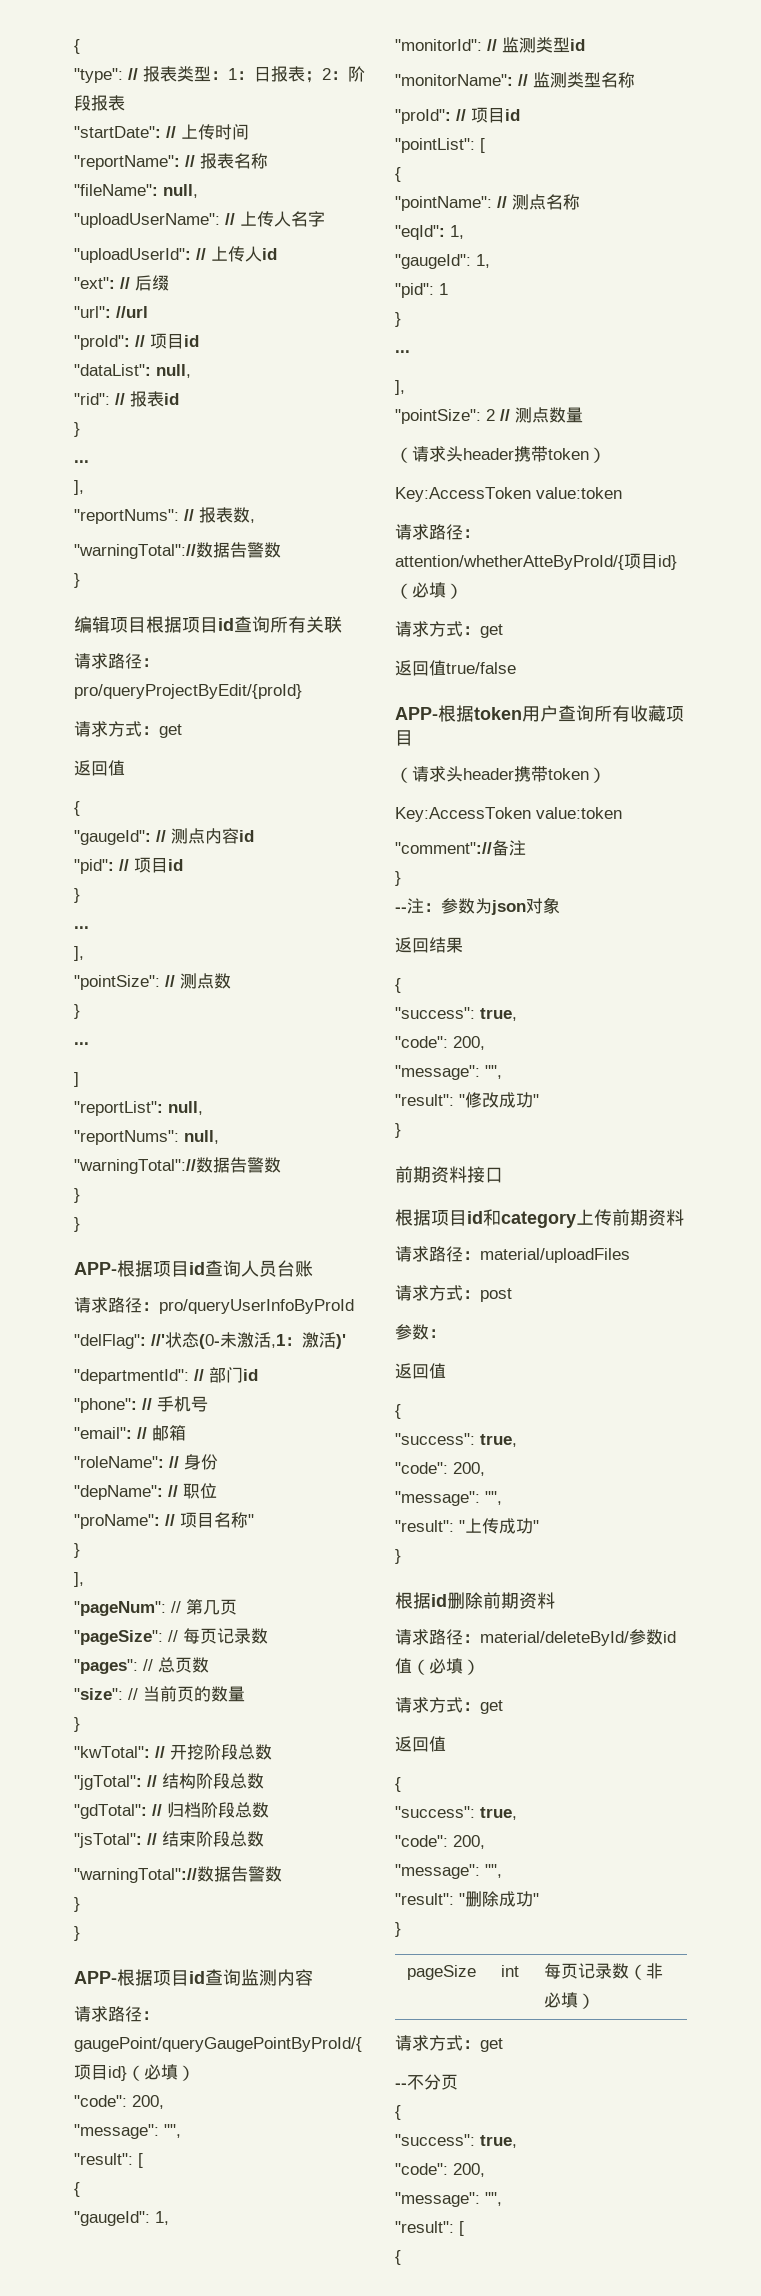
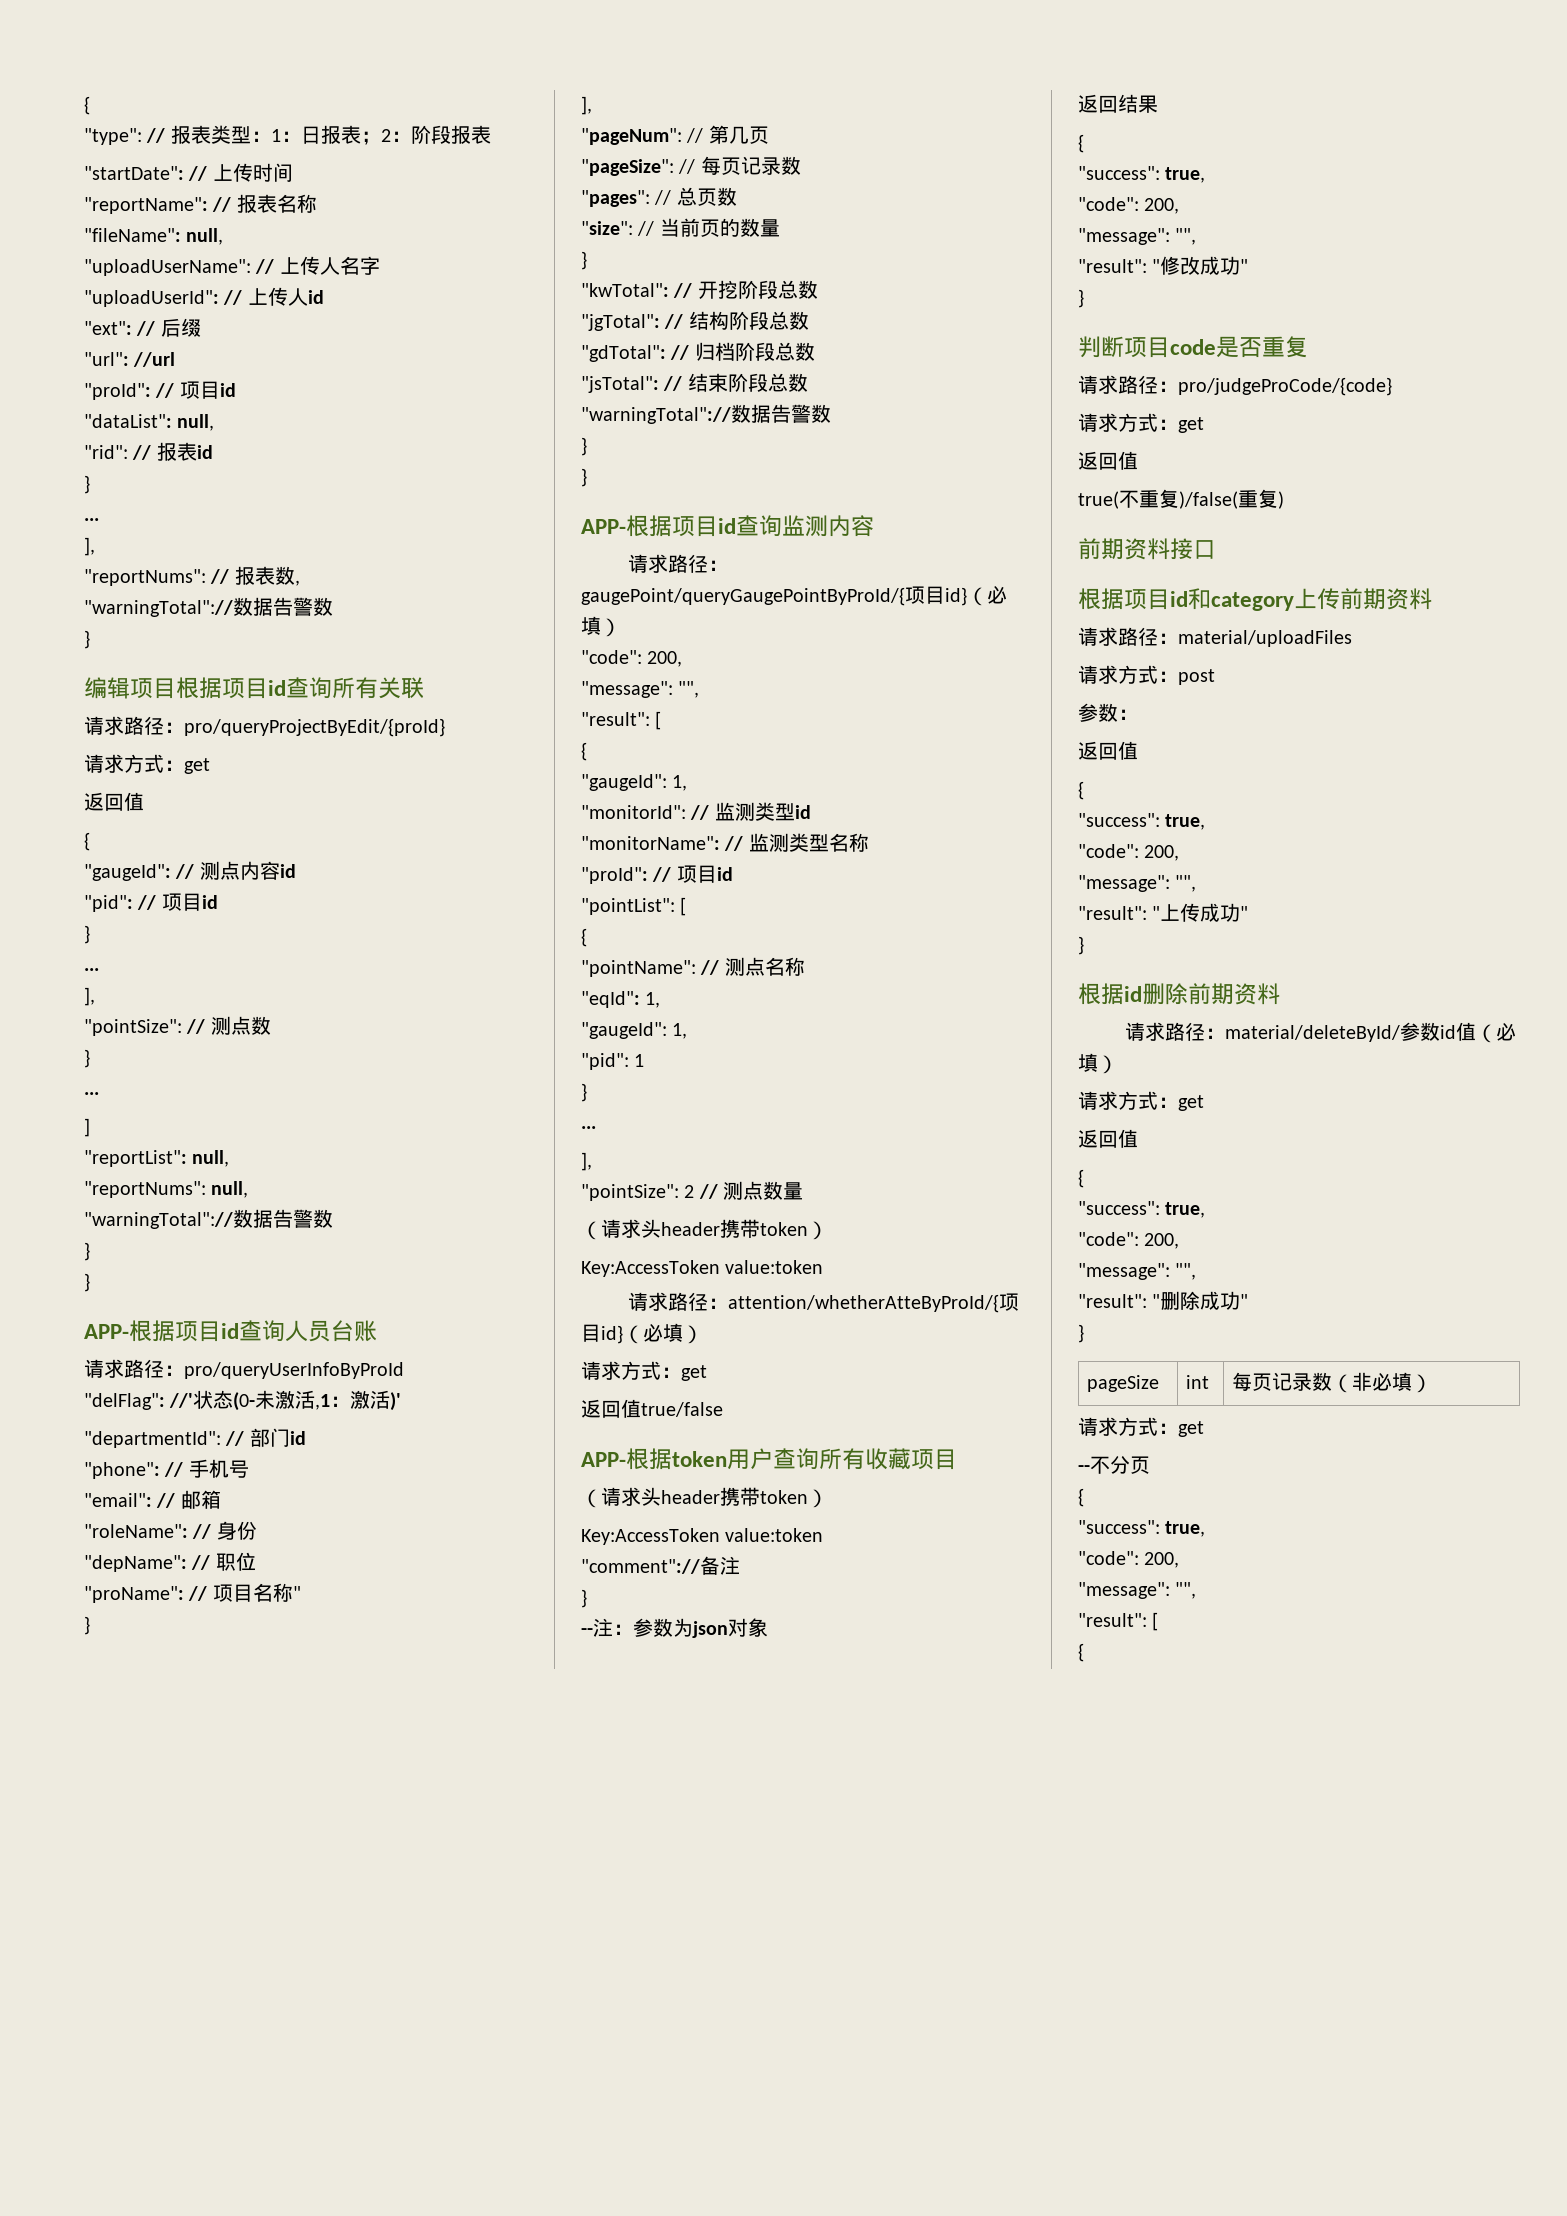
+ 判断项目code是否重复
+ 请求路径：pro/judgeProCode/{code}
+ 请求方式：get
+ 返回值
+ true(不重复)/false(重复)

